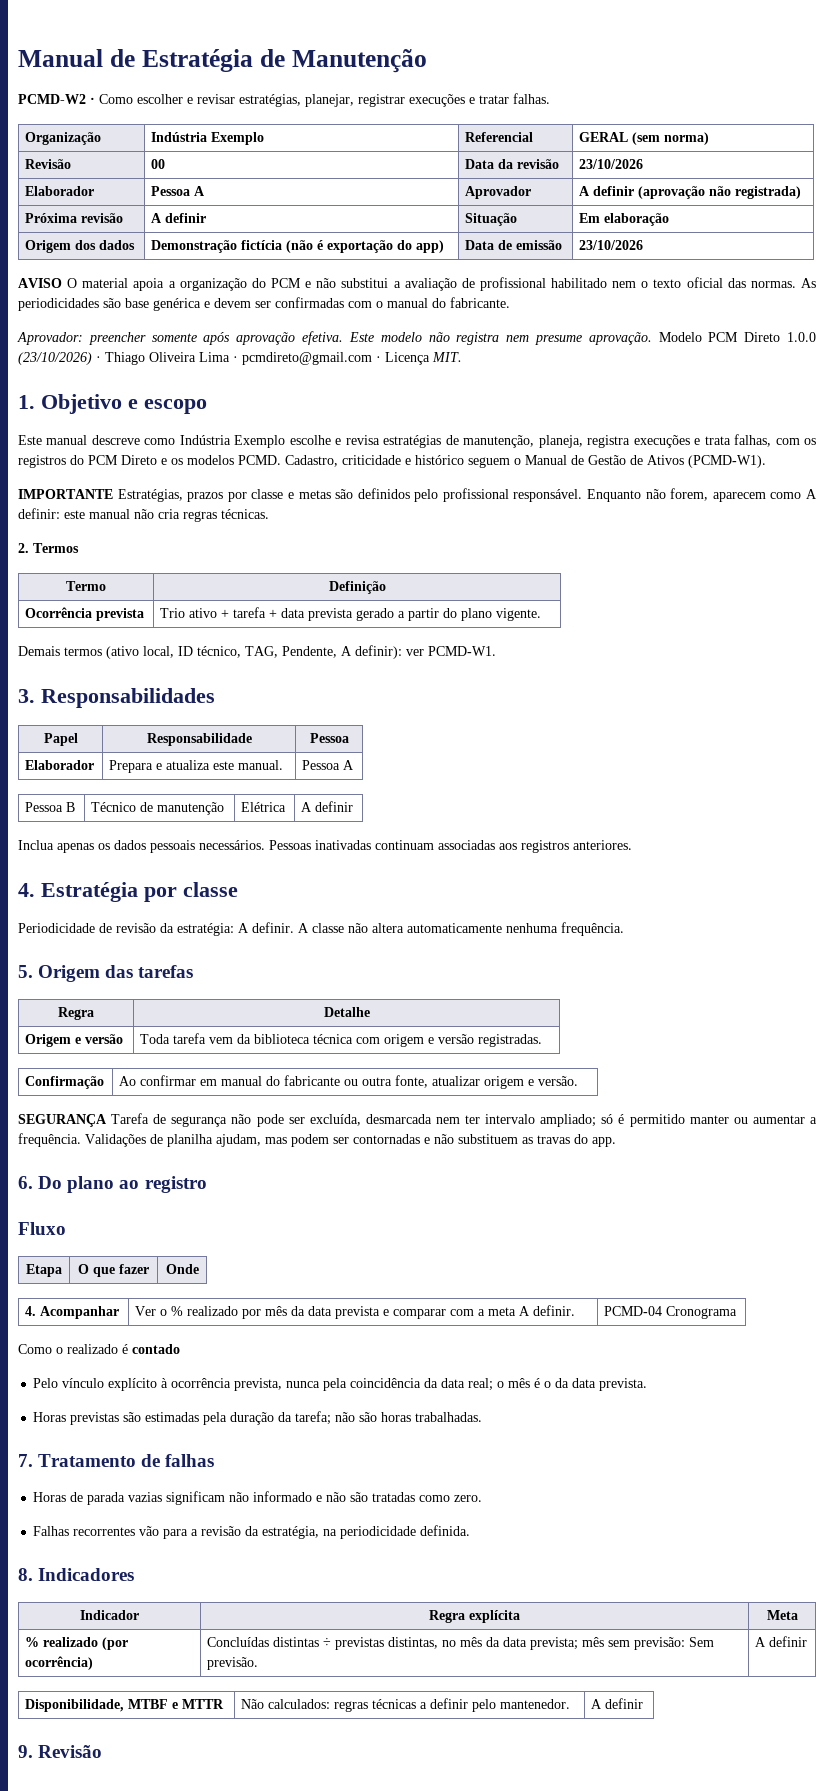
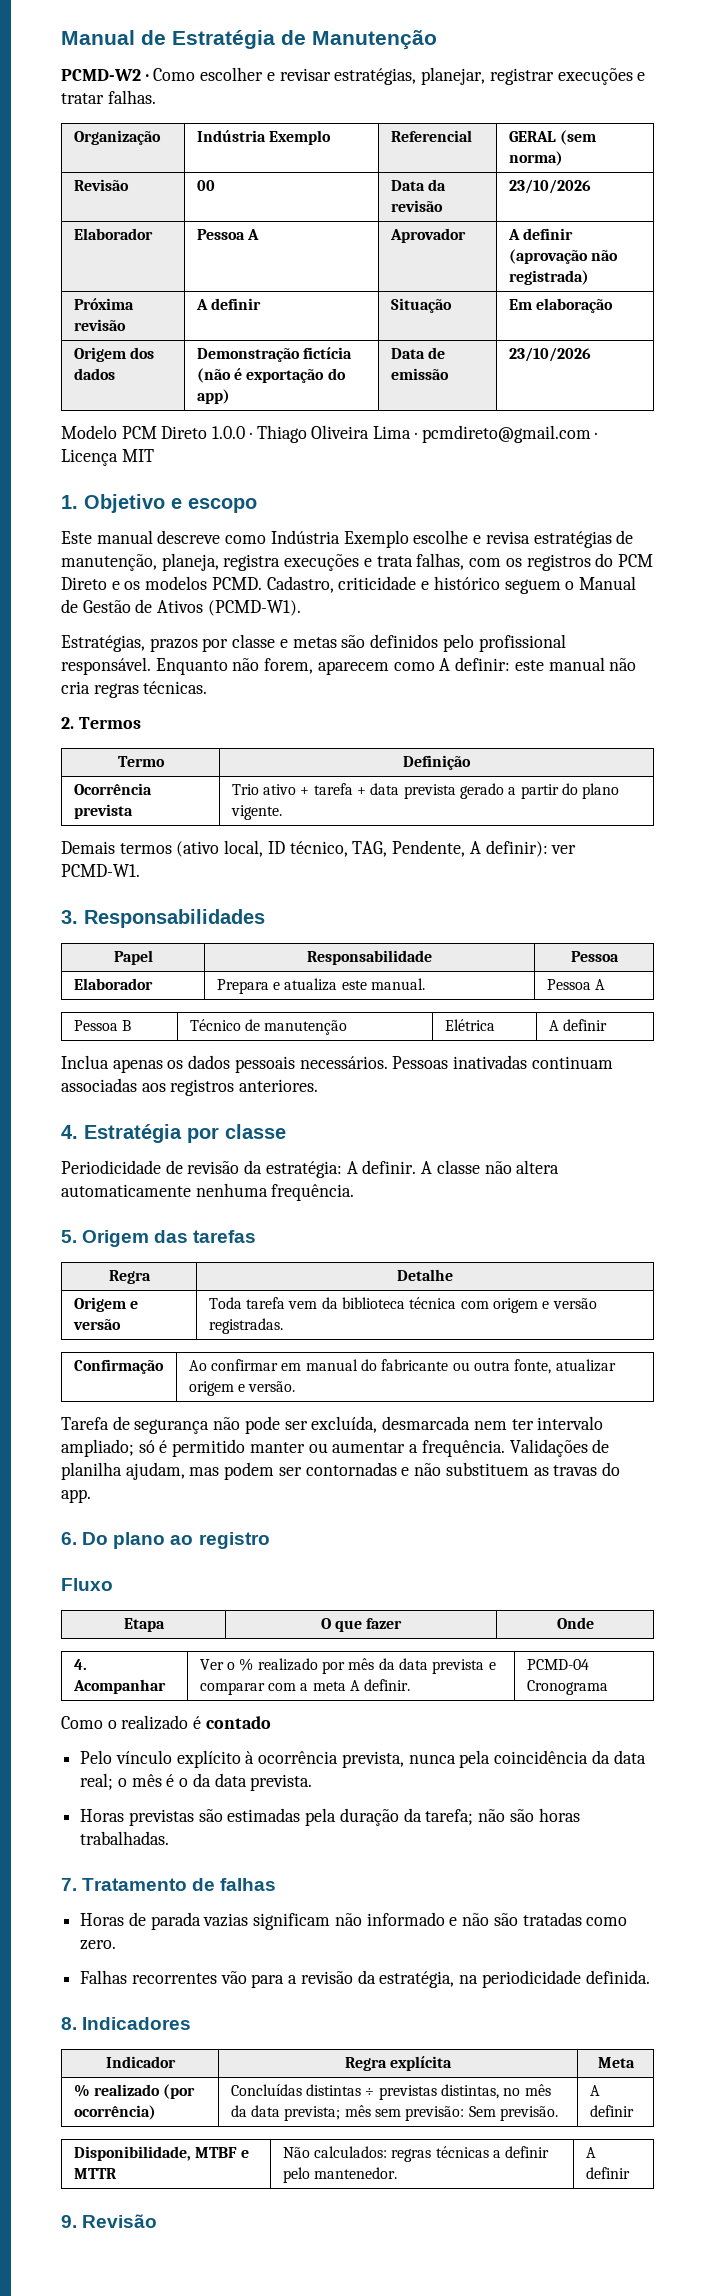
- AVISO O material apoia a organização do PCM e não substitui a avaliação de profissional habilitado nem o texto oficial das normas. As periodicidades são base genérica e devem ser confirmadas com o manual do fabricante.
- Aprovador: preencher somente após aprovação efetiva. Este modelo não registra nem presume aprovação. Modelo PCM Direto 1.0.0 (23/10/2026) · Thiago Oliveira Lima · pcmdireto@gmail.com · Licença MIT.
+ Modelo PCM Direto 1.0.0 · Thiago Oliveira Lima · pcmdireto@gmail.com · Licença MIT
- IMPORTANTE Estratégias, prazos por classe e metas são definidos pelo profissional responsável.
+ Estratégias, prazos por classe e metas são definidos pelo profissional responsável.
- SEGURANÇA Tarefa de segurança não pode ser excluída, desmarcada nem ter intervalo ampliado; só é permitido manter ou aumentar a frequência.
+ Tarefa de segurança não pode ser excluída, desmarcada nem ter intervalo ampliado; só é permitido manter ou aumentar a frequência.

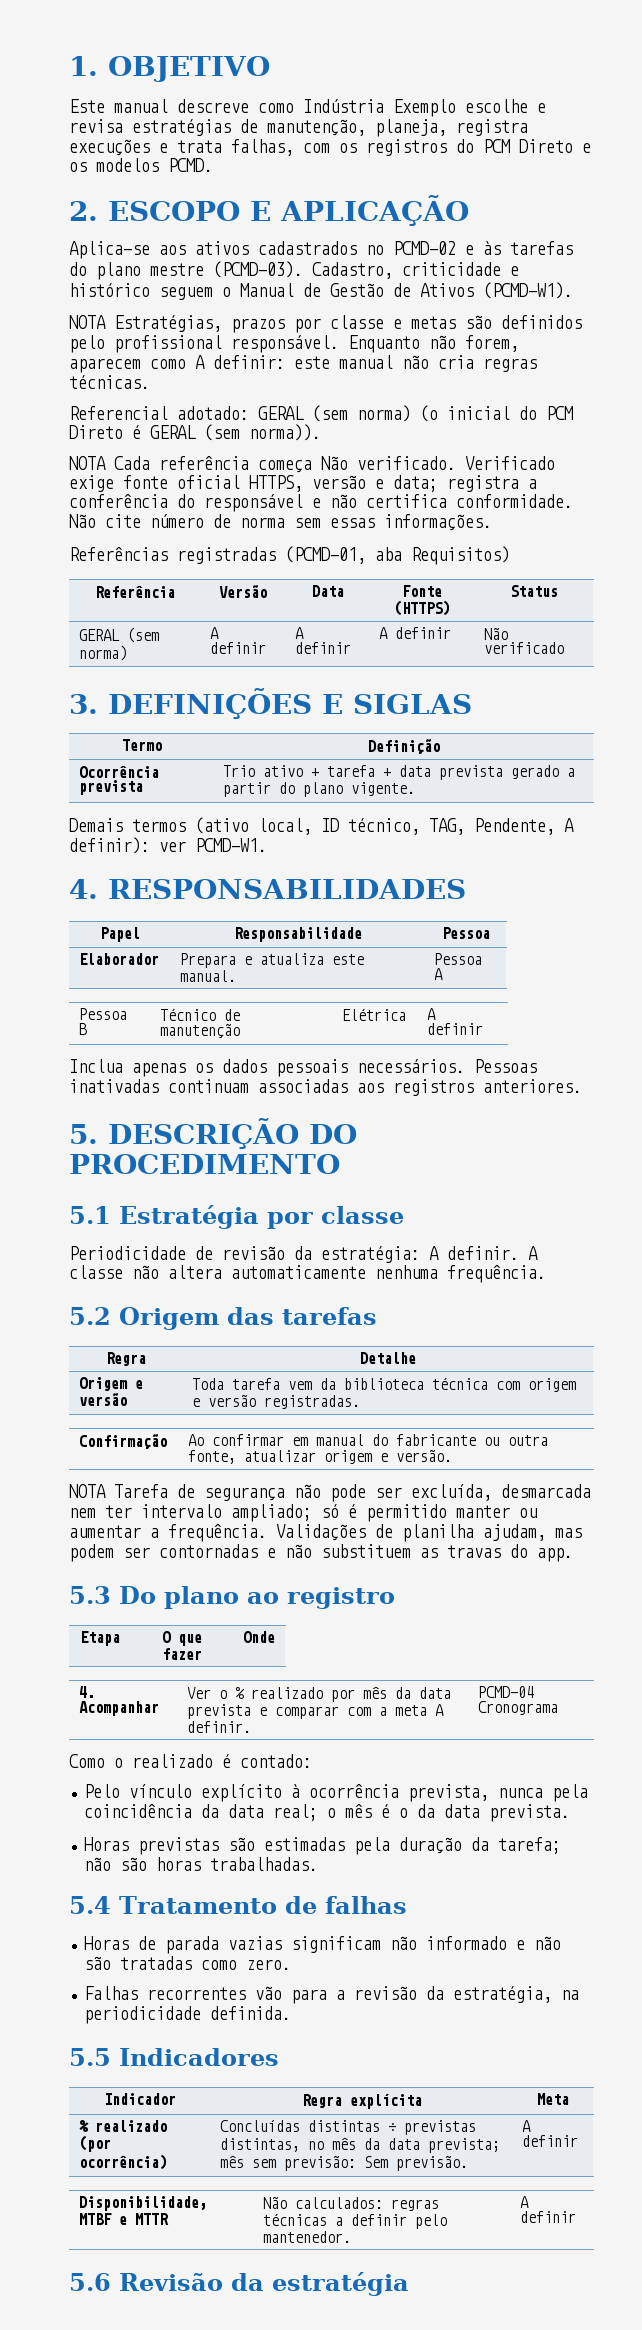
- Manual de Estratégia de Manutenção
- PCMD-W2 · Como escolher e revisar estratégias, planejar, registrar execuções e tratar falhas.
- Organização | Indústria Exemplo | Referencial | GERAL (sem norma)
- Revisão | 00 | Data da revisão | 23/10/2026
- Elaborador | Pessoa A | Aprovador | A definir (aprovação não registrada)
- Próxima revisão | A definir | Situação | Em elaboração
- Origem dos dados | Demonstração fictícia (não é exportação do app) | Data de emissão | 23/10/2026
- Modelo PCM Direto 1.0.0 · Thiago Oliveira Lima · pcmdireto@gmail.com · Licença MIT
- 1. Objetivo e escopo
+ 1. OBJETIVO
- Este manual descreve como Indústria Exemplo escolhe e revisa estratégias de manutenção, planeja, registra execuções e trata falhas, com os registros do PCM Direto e os modelos PCMD. Cadastro, criticidade e histórico seguem o Manual de Gestão de Ativos (PCMD-W1).
+ Este manual descreve como Indústria Exemplo escolhe e revisa estratégias de manutenção, planeja, registra execuções e trata falhas, com os registros do PCM Direto e os modelos PCMD.
+ 2. ESCOPO E APLICAÇÃO
+ Aplica-se aos ativos cadastrados no PCMD-02 e às tarefas do plano mestre (PCMD-03). Cadastro, criticidade e histórico seguem o Manual de Gestão de Ativos (PCMD-W1).
- Estratégias, prazos por classe e metas são definidos pelo profissional responsável.
+ NOTA Estratégias, prazos por classe e metas são definidos pelo profissional responsável.
- 2. Termos
+ Referencial adotado: GERAL (sem norma) (o inicial do PCM Direto é GERAL (sem norma)).
+ NOTA Cada referência começa Não verificado. Verificado exige fonte oficial HTTPS, versão e data; registra a conferência do responsável e não certifica conformidade. Não cite número de norma sem essas informações.
+ Referências registradas (PCMD-01, aba Requisitos)
+ Referência | Versão | Data | Fonte (HTTPS) | Status
+ GERAL (sem norma) | A definir | A definir | A definir | Não verificado
+ 3. DEFINIÇÕES E SIGLAS
- 3. Responsabilidades
+ 4. RESPONSABILIDADES
- 4. Estratégia por classe
+ 5. DESCRIÇÃO DO PROCEDIMENTO
+ 5.1 Estratégia por classe
- 5. Origem das tarefas
+ 5.2 Origem das tarefas
- Tarefa de segurança não pode ser excluída, desmarcada nem ter intervalo ampliado; só é permitido manter ou aumentar a frequência.
+ NOTA Tarefa de segurança não pode ser excluída, desmarcada nem ter intervalo ampliado; só é permitido manter ou aumentar a frequência.
- 6. Do plano ao registro
+ 5.3 Do plano ao registro
- Fluxo
- Como o realizado é contado
+ Como o realizado é contado:
- 7. Tratamento de falhas
+ 5.4 Tratamento de falhas
- 8. Indicadores
+ 5.5 Indicadores
- 9. Revisão
+ 5.6 Revisão da estratégia

